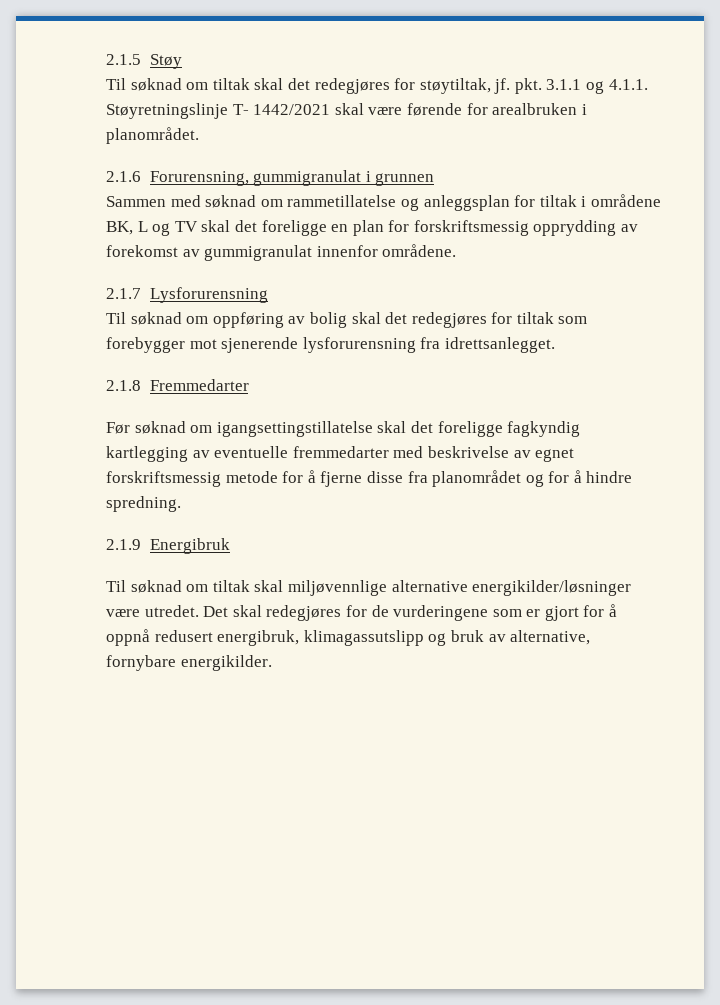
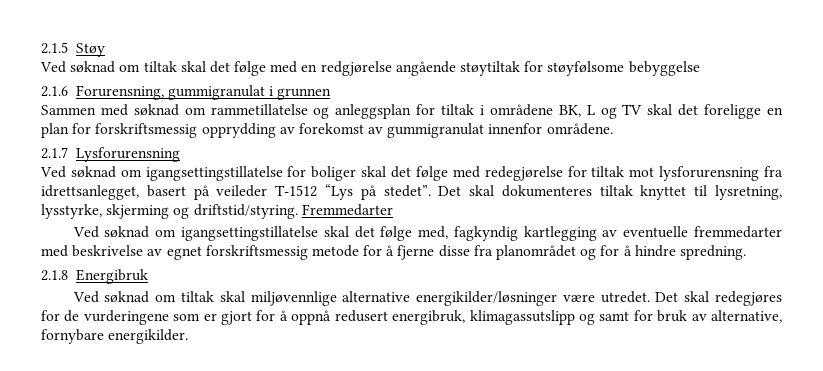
- Til søknad om tiltak skal det redegjøres for støytiltak, jf. pkt. 3.1.1 og 4.1.1. Støyretningslinje T- 1442/2021 skal være førende for arealbruken i planområdet.
+ Ved søknad om tiltak skal det følge med en redgjørelse angående støytiltak for støyfølsome bebyggelse
- Til søknad om oppføring av bolig skal det redegjøres for tiltak som forebygger mot sjenerende lysforurensning fra idrettsanlegget.
- 2.1.8 Fremmedarter
+ Ved søknad om igangsettingstillatelse for boliger skal det følge med redegjørelse for tiltak mot lysforurensning fra idrettsanlegget, basert på veileder T-1512 “Lys på stedet”. Det skal dokumenteres tiltak knyttet til lysretning, lysstyrke, skjerming og driftstid/styring. Fremmedarter
- Før søknad om igangsettingstillatelse skal det foreligge fagkyndig kartlegging av eventuelle fremmedarter med beskrivelse av egnet forskriftsmessig metode for å fjerne disse fra planområdet og for å hindre spredning.
+ Ved søknad om igangsettingstillatelse skal det følge med, fagkyndig kartlegging av eventuelle fremmedarter med beskrivelse av egnet forskriftsmessig metode for å fjerne disse fra planområdet og for å hindre spredning.
- 2.1.9 Energibruk
+ 2.1.8 Energibruk
- Til søknad om tiltak skal miljøvennlige alternative energikilder/løsninger være utredet.
+ Ved søknad om tiltak skal miljøvennlige alternative energikilder/løsninger være utredet.
- Det skal redegjøres for de vurderingene som er gjort for å oppnå redusert energibruk, klimagassutslipp og bruk av alternative, fornybare energikilder.
+ Det skal redegjøres for de vurderingene som er gjort for å oppnå redusert energibruk, klimagassutslipp og samt for bruk av alternative, fornybare energikilder.

